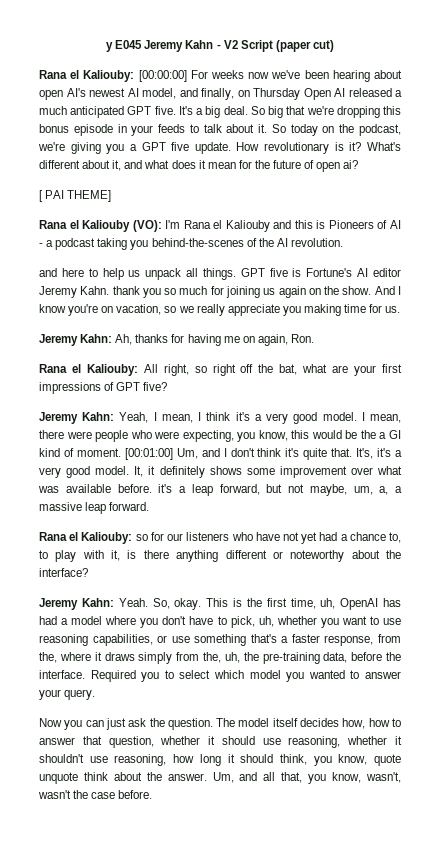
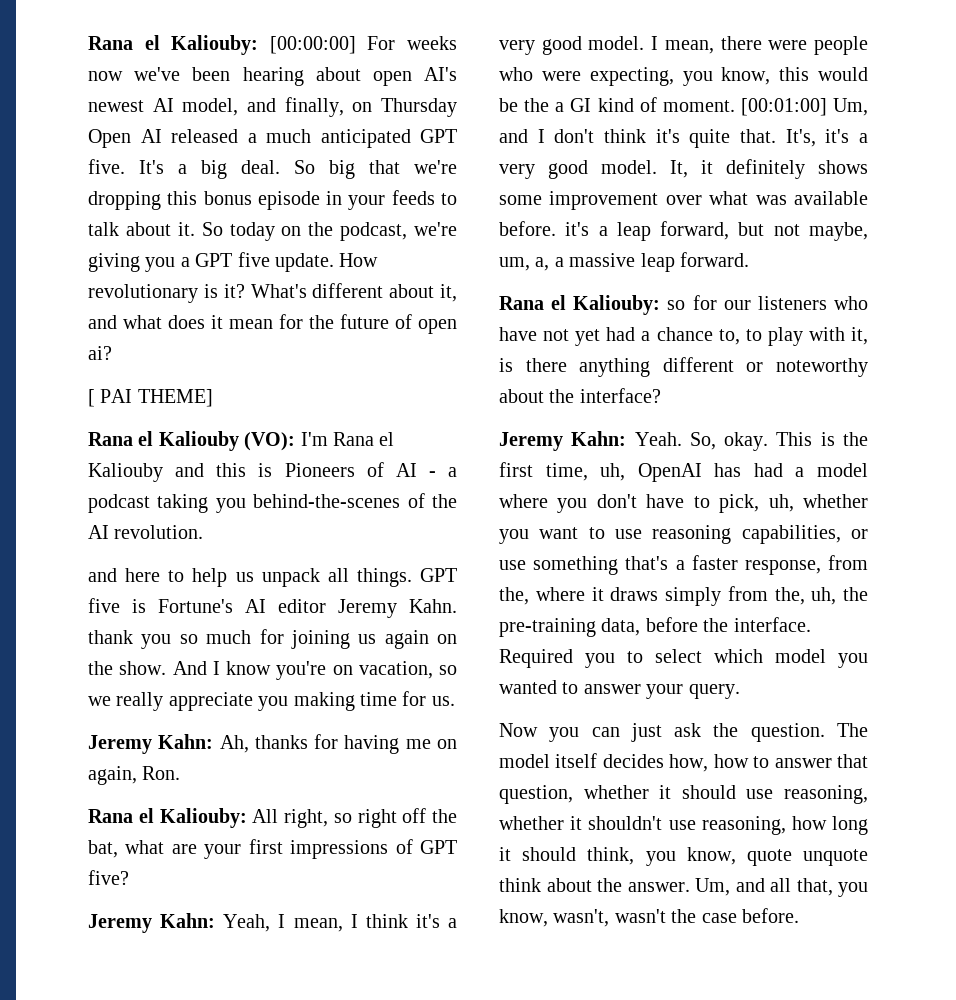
- y E045 Jeremy Kahn - V2 Script (paper cut)

